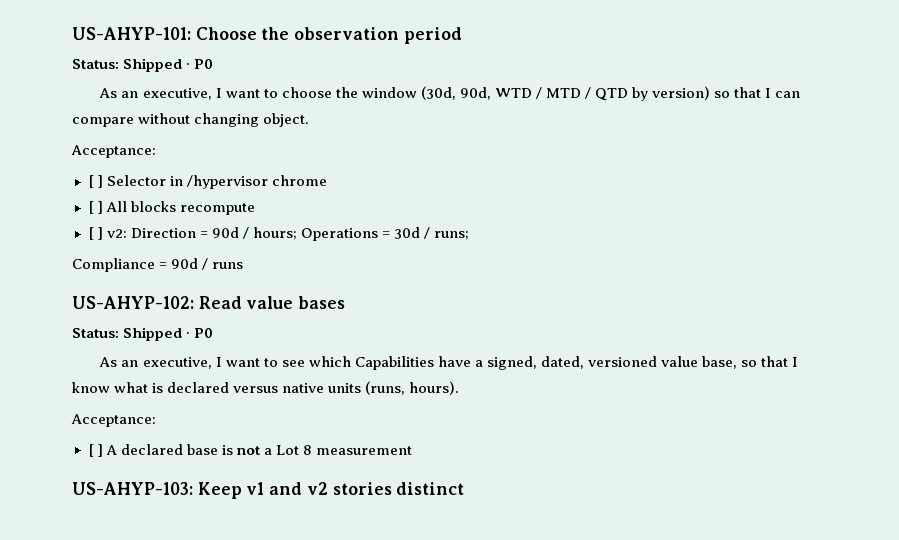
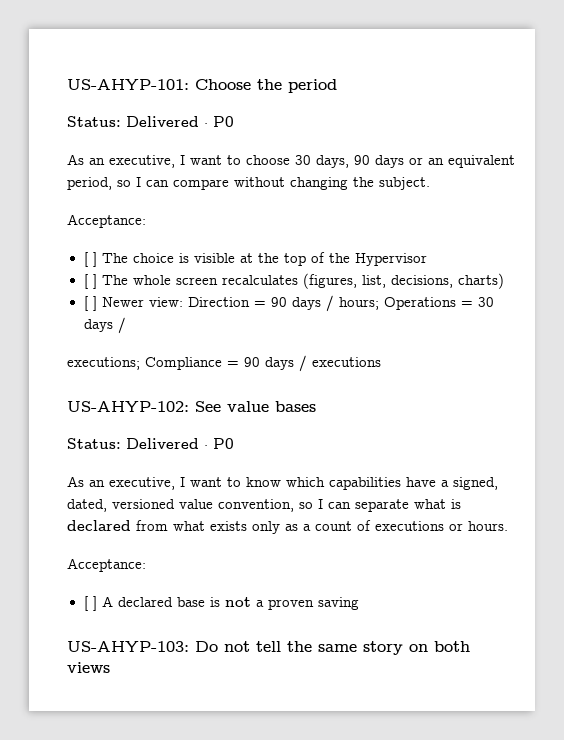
- US-AHYP-101: Choose the observation period
- Status: Shipped · P0
+ US-AHYP-101: Choose the period
+ Status: Delivered · P0
- As an executive, I want to choose the window (30d, 90d, WTD / MTD / QTD by version) so that I can compare without changing object.
+ As an executive, I want to choose 30 days, 90 days or an equivalent period, so I can compare without changing the subject.
  Acceptance:
- [ ] Selector in /hypervisor chrome
- [ ] All blocks recompute
- [ ] v2: Direction = 90d / hours; Operations = 30d / runs;
- Compliance = 90d / runs
+ [ ] The choice is visible at the top of the Hypervisor
+ [ ] The whole screen recalculates (figures, list, decisions, charts)
+ [ ] Newer view: Direction = 90 days / hours; Operations = 30 days /
+ executions; Compliance = 90 days / executions
- US-AHYP-102: Read value bases
- Status: Shipped · P0
- As an executive, I want to see which Capabilities have a signed, dated, versioned value base, so that I know what is declared versus native units (runs, hours).
+ US-AHYP-102: See value bases
+ Status: Delivered · P0
+ As an executive, I want to know which capabilities have a signed, dated, versioned value convention, so I can separate what is declared from what exists only as a count of executions or hours.
- [ ] A declared base is not a Lot 8 measurement
- US-AHYP-103: Keep v1 and v2 stories distinct
+ [ ] A declared base is not a proven saving
+ US-AHYP-103: Do not tell the same story on both views

